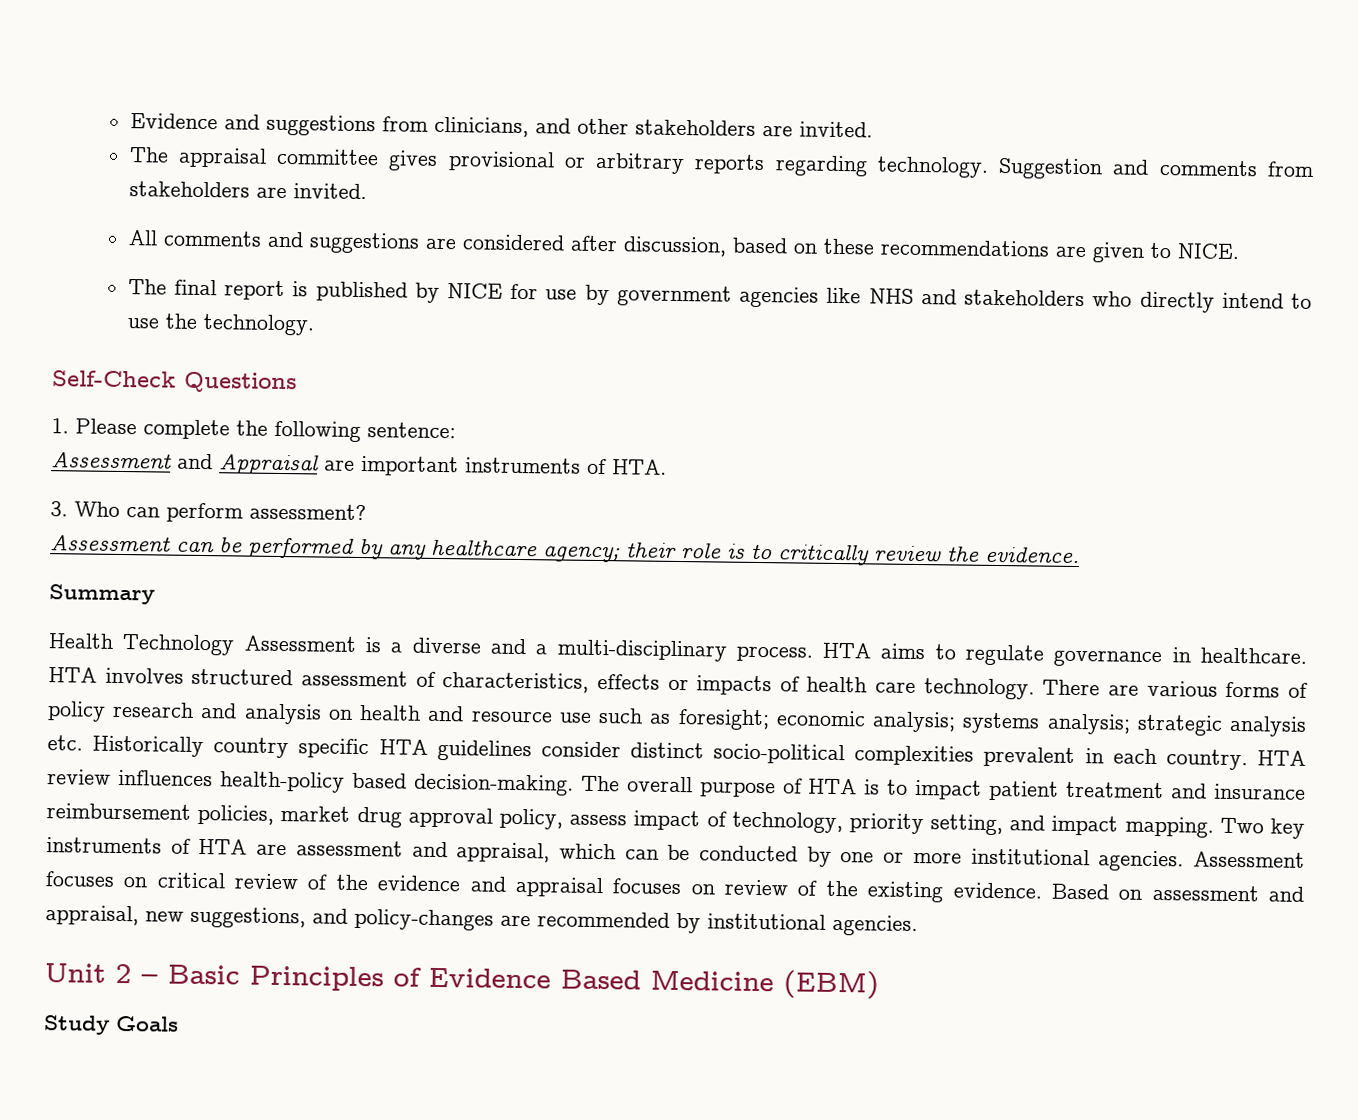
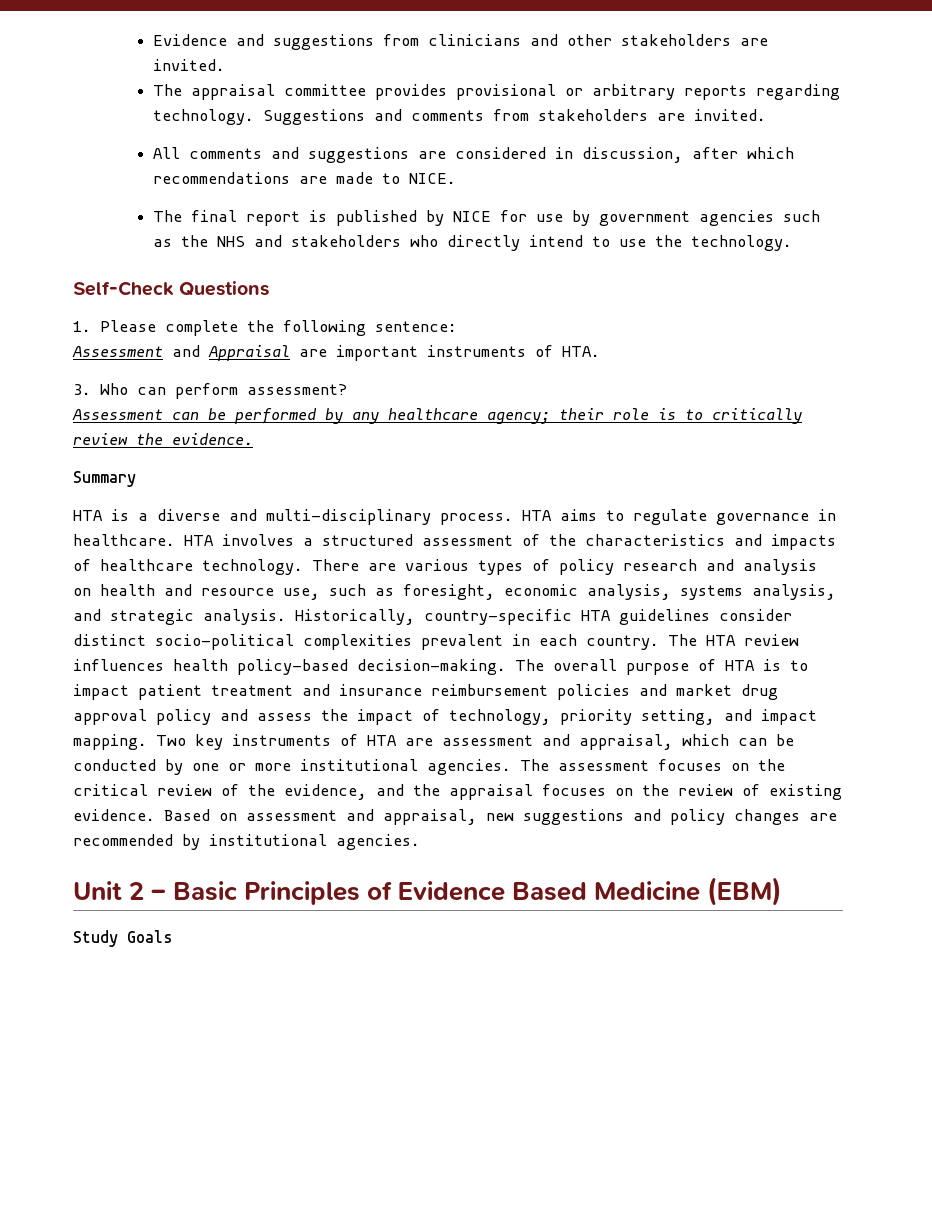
- Evidence and suggestions from clinicians, and other stakeholders are invited.
+ Evidence and suggestions from clinicians and other stakeholders are invited.
- The appraisal committee gives provisional or arbitrary reports regarding technology.
+ The appraisal committee provides provisional or arbitrary reports regarding technology.
- Suggestion and comments from stakeholders are invited.
+ Suggestions and comments from stakeholders are invited.
- All comments and suggestions are considered after discussion, based on these recommendations are given to NICE.
+ All comments and suggestions are considered in discussion, after which recommendations are made to NICE.
- The final report is published by NICE for use by government agencies like NHS and stakeholders who directly intend to use the technology.
+ The final report is published by NICE for use by government agencies such as the NHS and stakeholders who directly intend to use the technology.
- Health Technology Assessment is a diverse and a multi-disciplinary process.
+ HTA is a diverse and multi-disciplinary process.
- HTA involves structured assessment of characteristics, effects or impacts of health care technology.
+ HTA involves a structured assessment of the characteristics and impacts of healthcare technology.
- There are various forms of policy research and analysis on health and resource use such as foresight; economic analysis; systems analysis; strategic analysis etc. Historically country specific HTA guidelines consider distinct socio-political complexities prevalent in each country.
+ There are various types of policy research and analysis on health and resource use, such as foresight, economic analysis, systems analysis, and strategic analysis. Historically, country-specific HTA guidelines consider distinct socio-political complexities prevalent in each country.
- HTA review influences health-policy based decision-making.
+ The HTA review influences health policy-based decision-making.
- The overall purpose of HTA is to impact patient treatment and insurance reimbursement policies, market drug approval policy, assess impact of technology, priority setting, and impact mapping.
+ The overall purpose of HTA is to impact patient treatment and insurance reimbursement policies and market drug approval policy and assess the impact of technology, priority setting, and impact mapping.
- Assessment focuses on critical review of the evidence and appraisal focuses on review of the existing evidence.
+ The assessment focuses on the critical review of the evidence, and the appraisal focuses on the review of existing evidence.
- Based on assessment and appraisal, new suggestions, and policy-changes are recommended by institutional agencies.
+ Based on assessment and appraisal, new suggestions and policy changes are recommended by institutional agencies.

